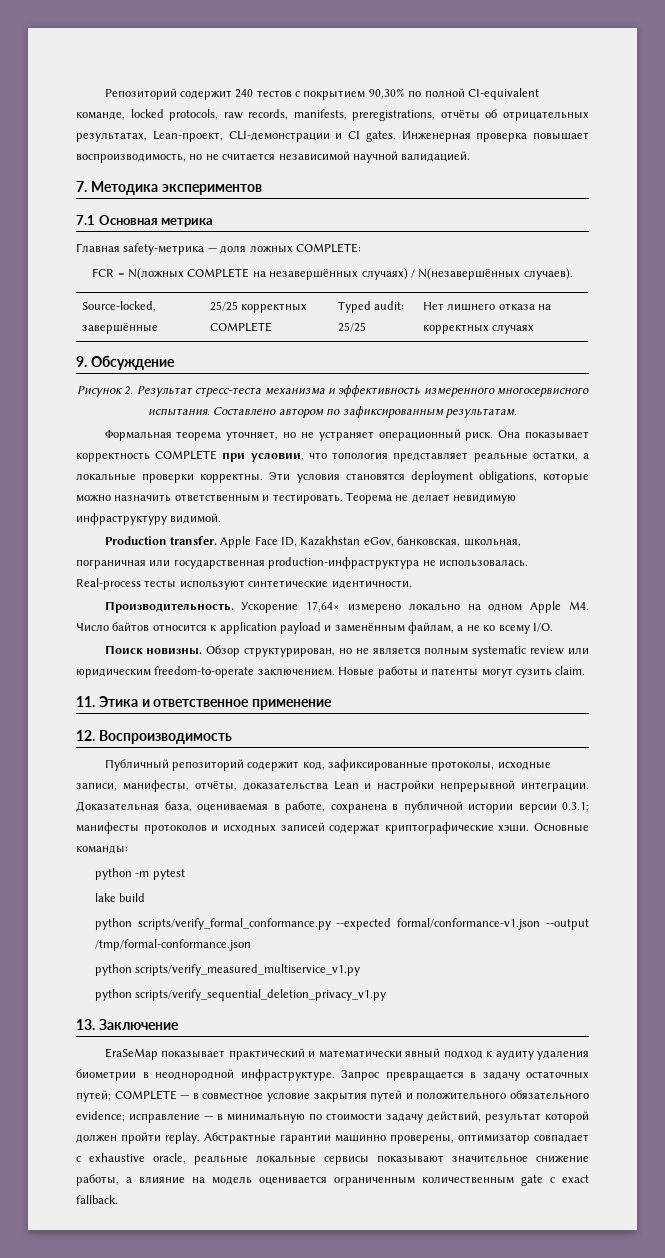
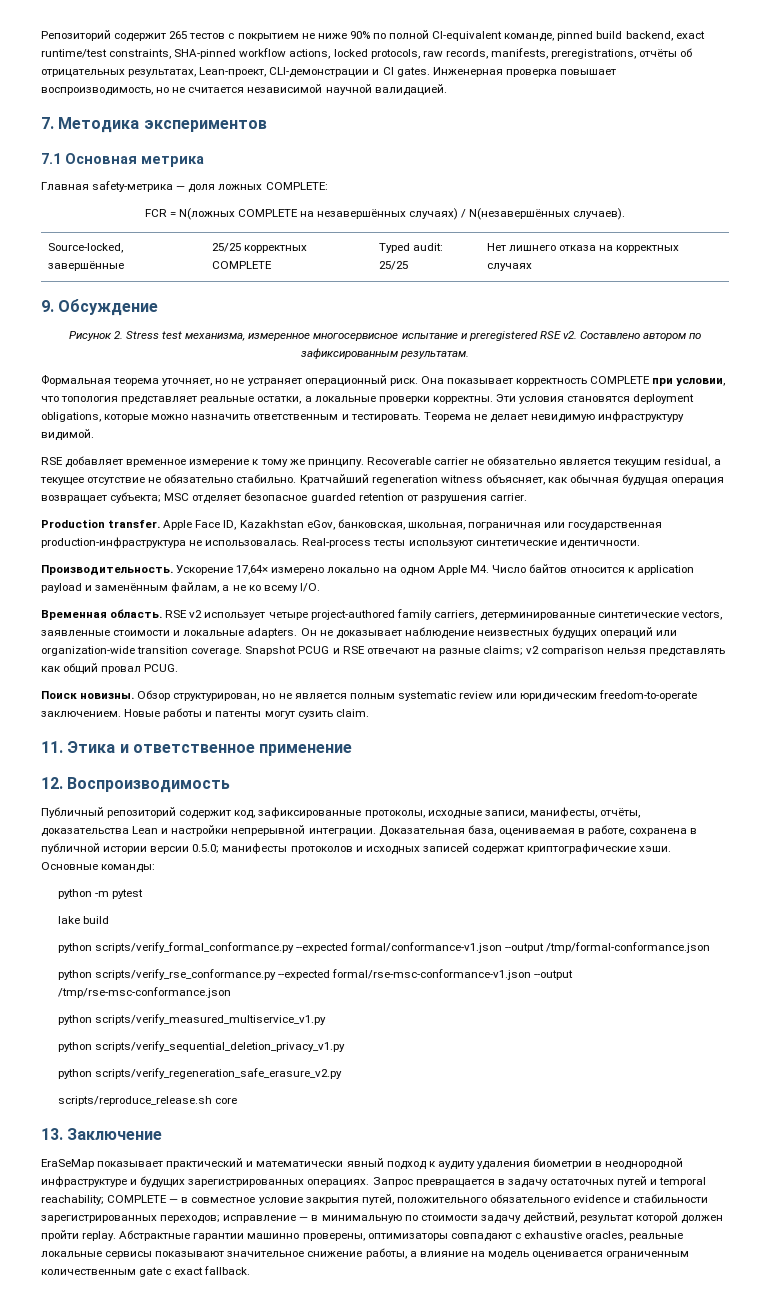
- Репозиторий содержит 240 тестов с покрытием 90,30% по полной CI-equivalent команде, locked protocols, raw records, manifests, preregistrations, отчёты об отрицательных результатах, Lean-проект, CLI-демонстрации и CI gates.
+ Репозиторий содержит 265 тестов с покрытием не ниже 90% по полной CI-equivalent команде, pinned build backend, exact runtime/test constraints, SHA-pinned workflow actions, locked protocols, raw records, manifests, preregistrations, отчёты об отрицательных результатах, Lean-проект, CLI-демонстрации и CI gates.
- Рисунок 2. Результат стресс-теста механизма и эффективность измеренного многосервисного испытания.
+ Рисунок 2. Stress test механизма, измеренное многосервисное испытание и preregistered RSE v2.
+ RSE добавляет временное измерение к тому же принципу. Recoverable carrier не обязательно является текущим residual, а текущее отсутствие не обязательно стабильно. Кратчайший regeneration witness объясняет, как обычная будущая операция возвращает субъекта; MSC отделяет безопасное guarded retention от разрушения carrier.
+ Временная область. RSE v2 использует четыре project-authored family carriers, детерминированные синтетические vectors, заявленные стоимости и локальные adapters. Он не доказывает наблюдение неизвестных будущих операций или organization-wide transition coverage. Snapshot PCUG и RSE отвечают на разные claims; v2 comparison нельзя представлять как общий провал PCUG.
- Доказательная база, оцениваемая в работе, сохранена в публичной истории версии 0.3.1; манифесты протоколов и исходных записей содержат криптографические хэши.
+ Доказательная база, оцениваемая в работе, сохранена в публичной истории версии 0.5.0; манифесты протоколов и исходных записей содержат криптографические хэши.
+ python scripts/verify_rse_conformance.py --expected formal/rse-msc-conformance-v1.json --output /tmp/rse-msc-conformance.json
+ python scripts/verify_regeneration_safe_erasure_v2.py
+ scripts/reproduce_release.sh core
- EraSeMap показывает практический и математически явный подход к аудиту удаления биометрии в неоднородной инфраструктуре.
+ EraSeMap показывает практический и математически явный подход к аудиту удаления биометрии в неоднородной инфраструктуре и будущих зарегистрированных операциях.
- Запрос превращается в задачу остаточных путей; COMPLETE — в совместное условие закрытия путей и положительного обязательного evidence; исправление — в минимальную по стоимости задачу действий, результат которой должен пройти replay.
+ Запрос превращается в задачу остаточных путей и temporal reachability; COMPLETE — в совместное условие закрытия путей, положительного обязательного evidence и стабильности зарегистрированных переходов; исправление — в минимальную по стоимости задачу действий, результат которой должен пройти replay.
- Абстрактные гарантии машинно проверены, оптимизатор совпадает с exhaustive oracle, реальные локальные сервисы показывают значительное снижение работы, а влияние на модель оценивается ограниченным количественным gate с exact fallback.
+ Абстрактные гарантии машинно проверены, оптимизаторы совпадают с exhaustive oracles, реальные локальные сервисы показывают значительное снижение работы, а влияние на модель оценивается ограниченным количественным gate с exact fallback.

